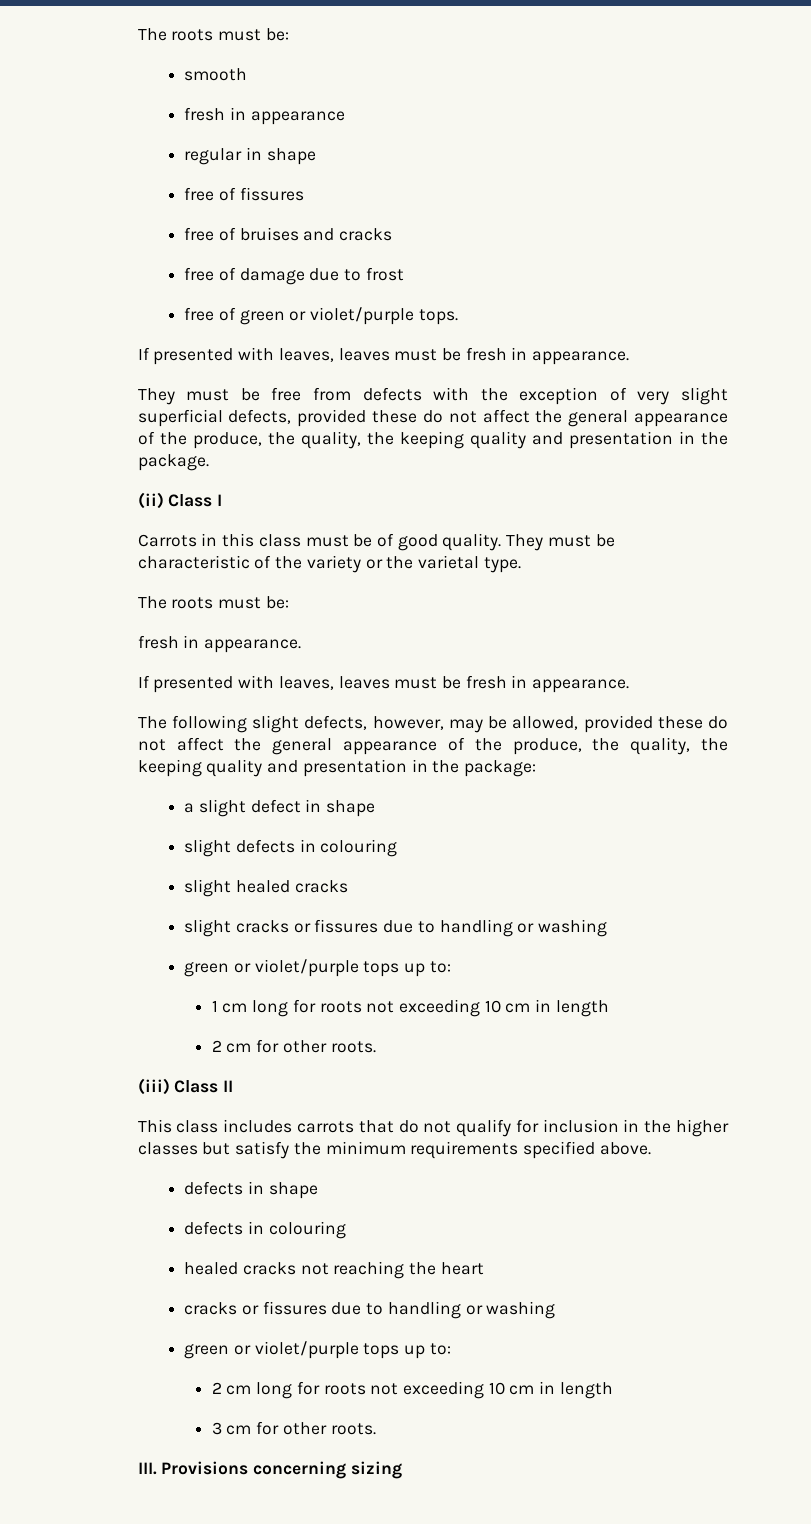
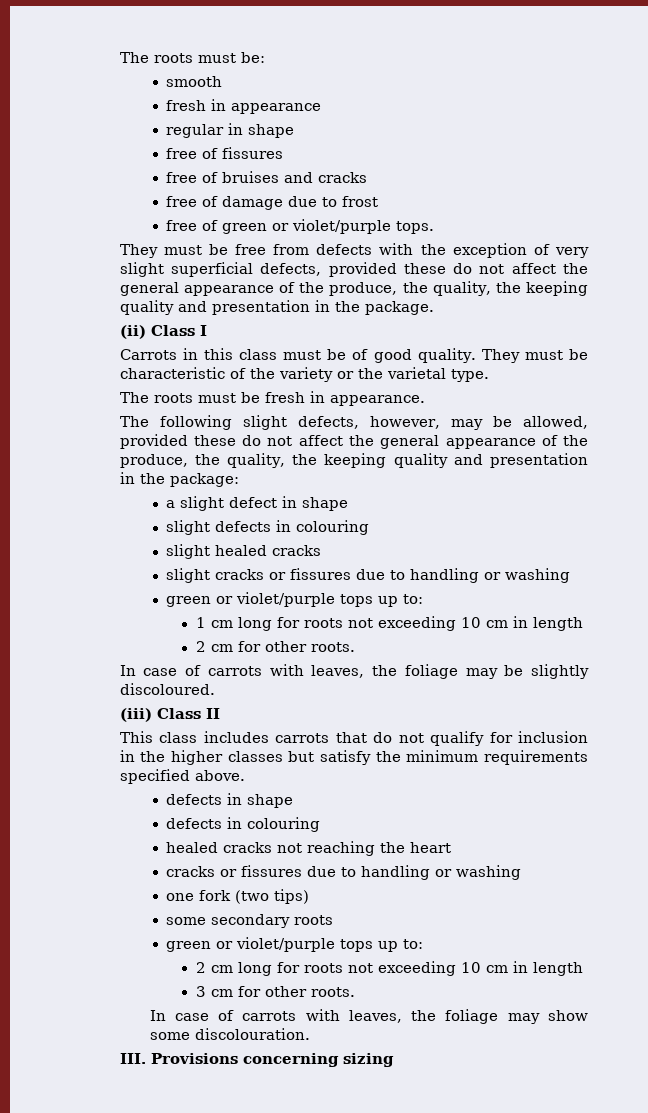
  free of green or violet/purple tops.
- If presented with leaves, leaves must be fresh in appearance.
  They must be characteristic of the variety or the varietal type.
- The roots must be:
- fresh in appearance.
- If presented with leaves, leaves must be fresh in appearance.
+ The roots must be fresh in appearance.
+ In case of carrots with leaves, the foliage may be slightly discoloured.
+ one fork (two tips)
+ some secondary roots
+ In case of carrots with leaves, the foliage may show some discolouration.

